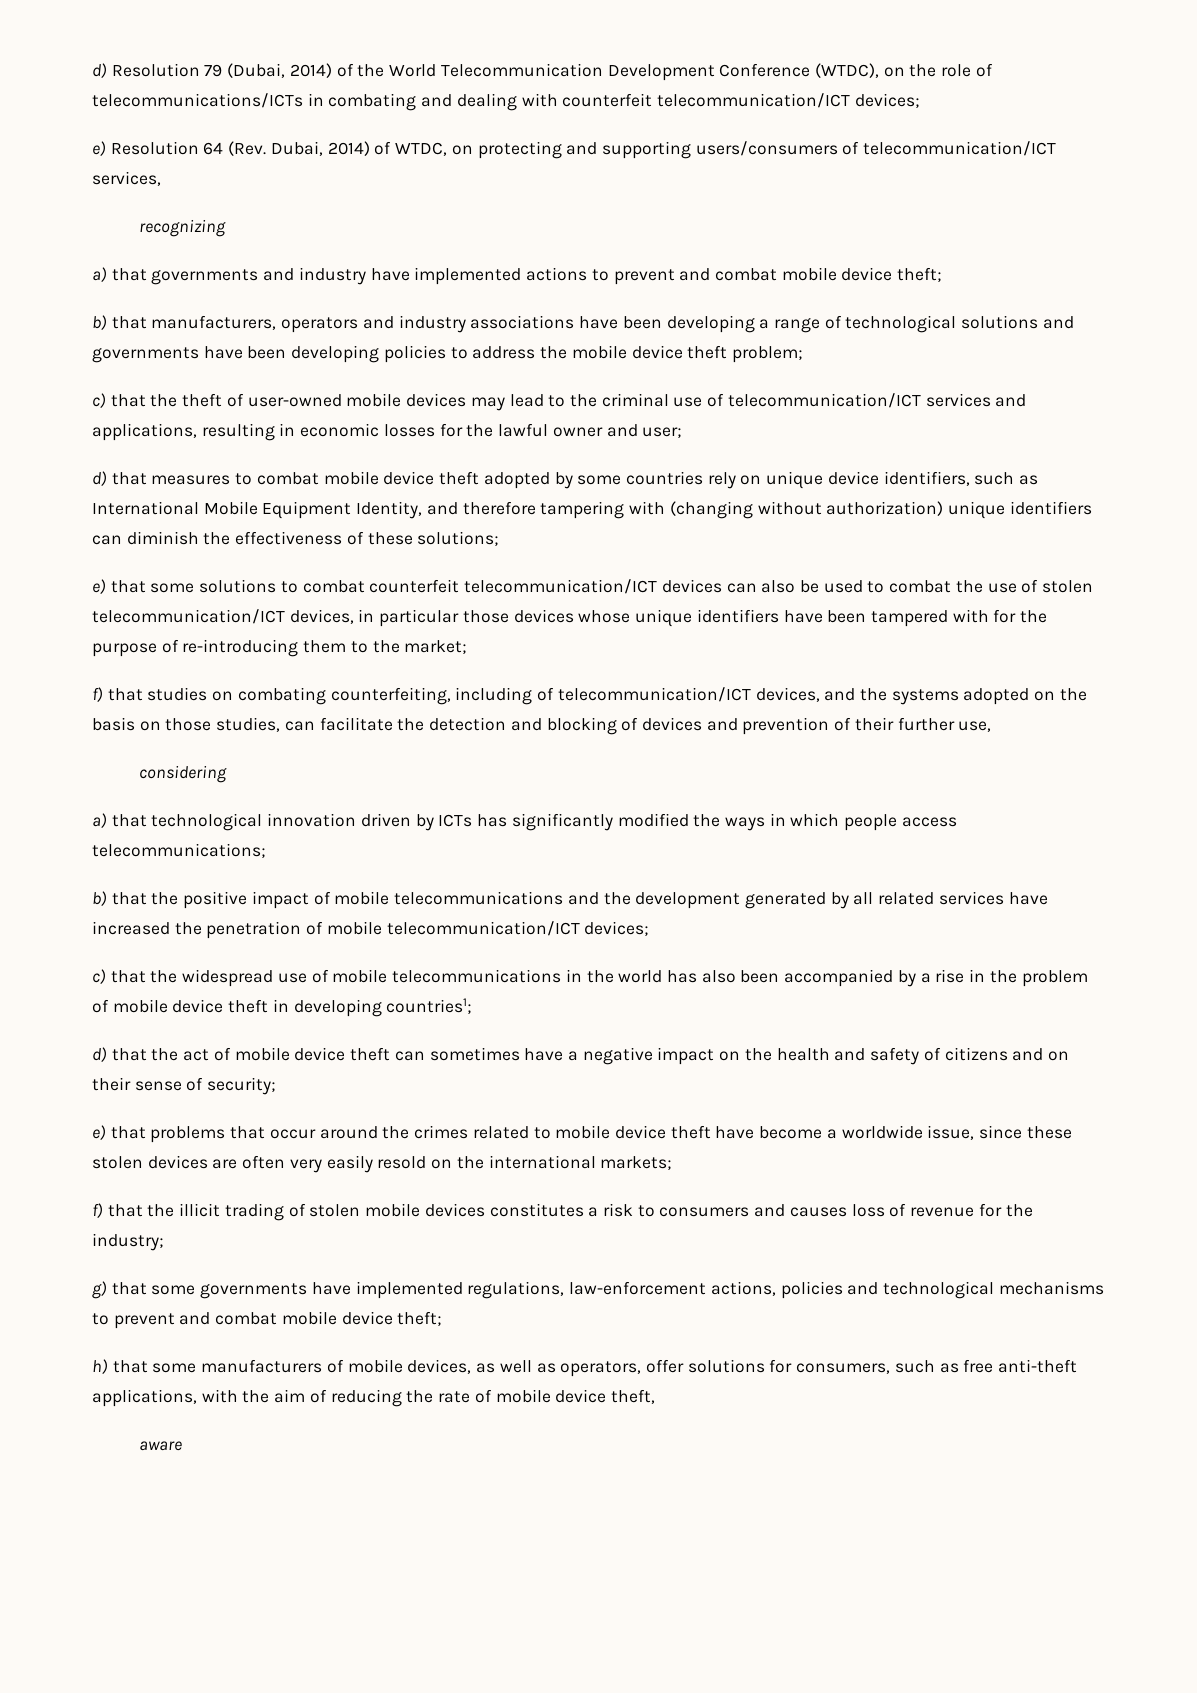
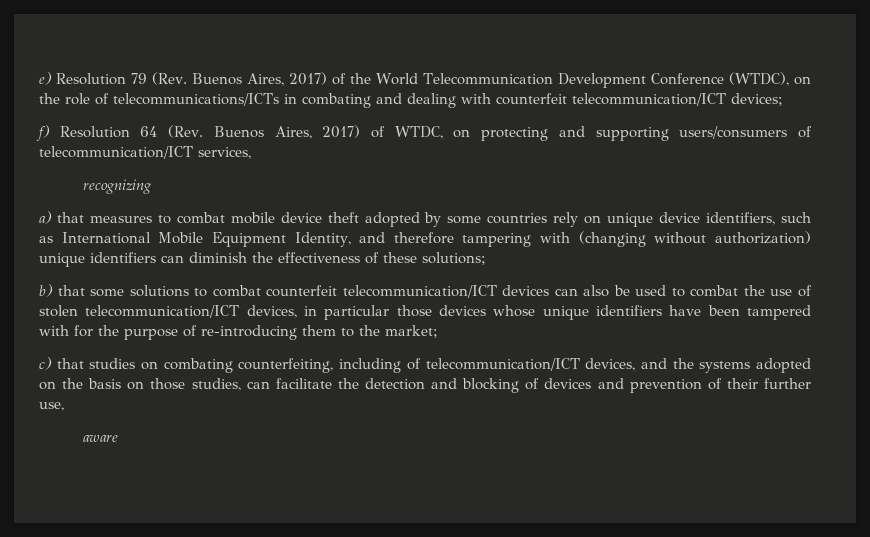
- d) Resolution 79 (Dubai, 2014) of the World Telecommunication Development Conference (WTDC), on the role of telecommunications/ICTs in combating and dealing with counterfeit telecommunication/ICT devices;
+ e) Resolution 79 (Rev. Buenos Aires, 2017) of the World Telecommunication Development Conference (WTDC), on the role of telecommunications/ICTs in combating and dealing with counterfeit telecommunication/ICT devices;
- e) Resolution 64 (Rev. Dubai, 2014) of WTDC, on protecting and supporting users/consumers of telecommunication/ICT services,
+ f) Resolution 64 (Rev. Buenos Aires, 2017) of WTDC, on protecting and supporting users/consumers of telecommunication/ICT services,
- a) that governments and industry have implemented actions to prevent and combat mobile device theft;
- b) that manufacturers, operators and industry associations have been developing a range of technological solutions and governments have been developing policies to address the mobile device theft problem;
- c) that the theft of user-owned mobile devices may lead to the criminal use of telecommunication/ICT services and applications, resulting in economic losses for the lawful owner and user;
- d) that measures to combat mobile device theft adopted by some countries rely on unique device identifiers, such as International Mobile Equipment Identity, and therefore tampering with (changing without authorization) unique identifiers can diminish the effectiveness of these solutions;
+ a) that measures to combat mobile device theft adopted by some countries rely on unique device identifiers, such as International Mobile Equipment Identity, and therefore tampering with (changing without authorization) unique identifiers can diminish the effectiveness of these solutions;
- e) that some solutions to combat counterfeit telecommunication/ICT devices can also be used to combat the use of stolen telecommunication/ICT devices, in particular those devices whose unique identifiers have been tampered with for the purpose of re-introducing them to the market;
+ b) that some solutions to combat counterfeit telecommunication/ICT devices can also be used to combat the use of stolen telecommunication/ICT devices, in particular those devices whose unique identifiers have been tampered with for the purpose of re-introducing them to the market;
- f) that studies on combating counterfeiting, including of telecommunication/ICT devices, and the systems adopted on the basis on those studies, can facilitate the detection and blocking of devices and prevention of their further use,
+ c) that studies on combating counterfeiting, including of telecommunication/ICT devices, and the systems adopted on the basis on those studies, can facilitate the detection and blocking of devices and prevention of their further use,
- considering
- a) that technological innovation driven by ICTs has significantly modified the ways in which people access telecommunications;
- b) that the positive impact of mobile telecommunications and the development generated by all related services have increased the penetration of mobile telecommunication/ICT devices;
- c) that the widespread use of mobile telecommunications in the world has also been accompanied by a rise in the problem of mobile device theft in developing countries1;
- d) that the act of mobile device theft can sometimes have a negative impact on the health and safety of citizens and on their sense of security;
- e) that problems that occur around the crimes related to mobile device theft have become a worldwide issue, since these stolen devices are often very easily resold on the international markets;
- f) that the illicit trading of stolen mobile devices constitutes a risk to consumers and causes loss of revenue for the industry;
- g) that some governments have implemented regulations, law-enforcement actions, policies and technological mechanisms to prevent and combat mobile device theft;
- h) that some manufacturers of mobile devices, as well as operators, offer solutions for consumers, such as free anti-theft applications, with the aim of reducing the rate of mobile device theft,

